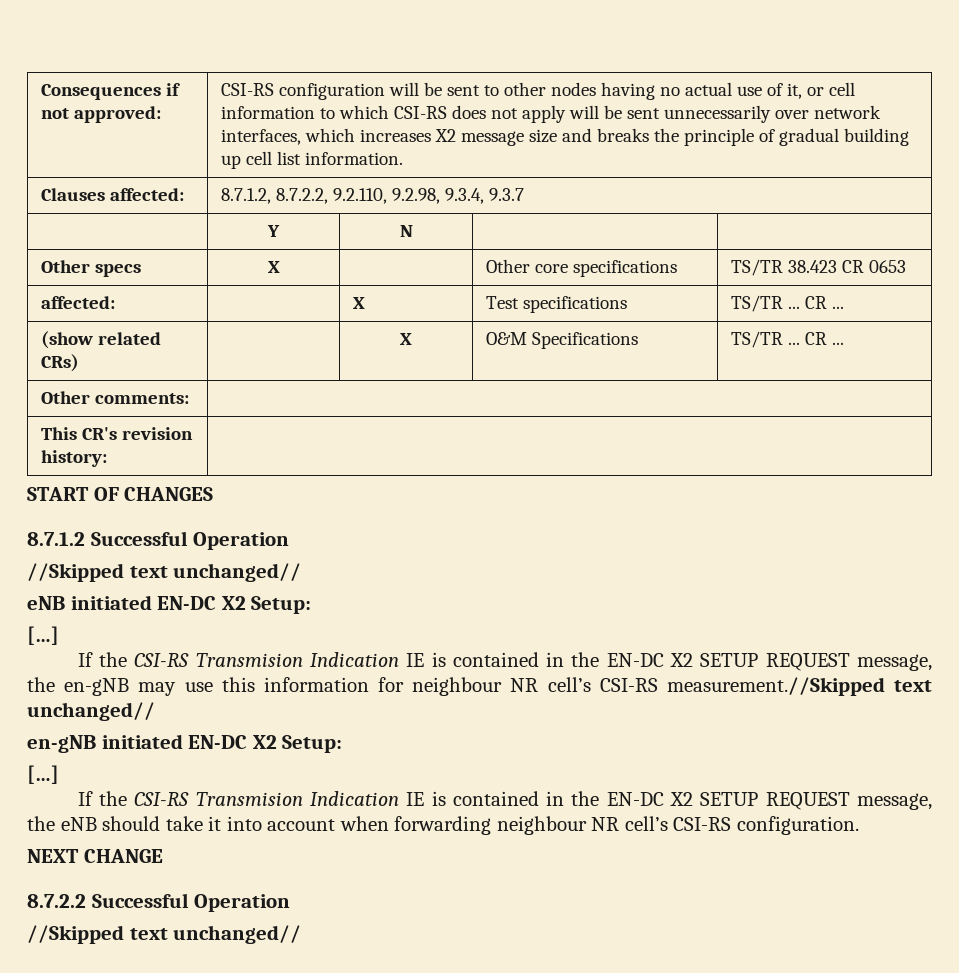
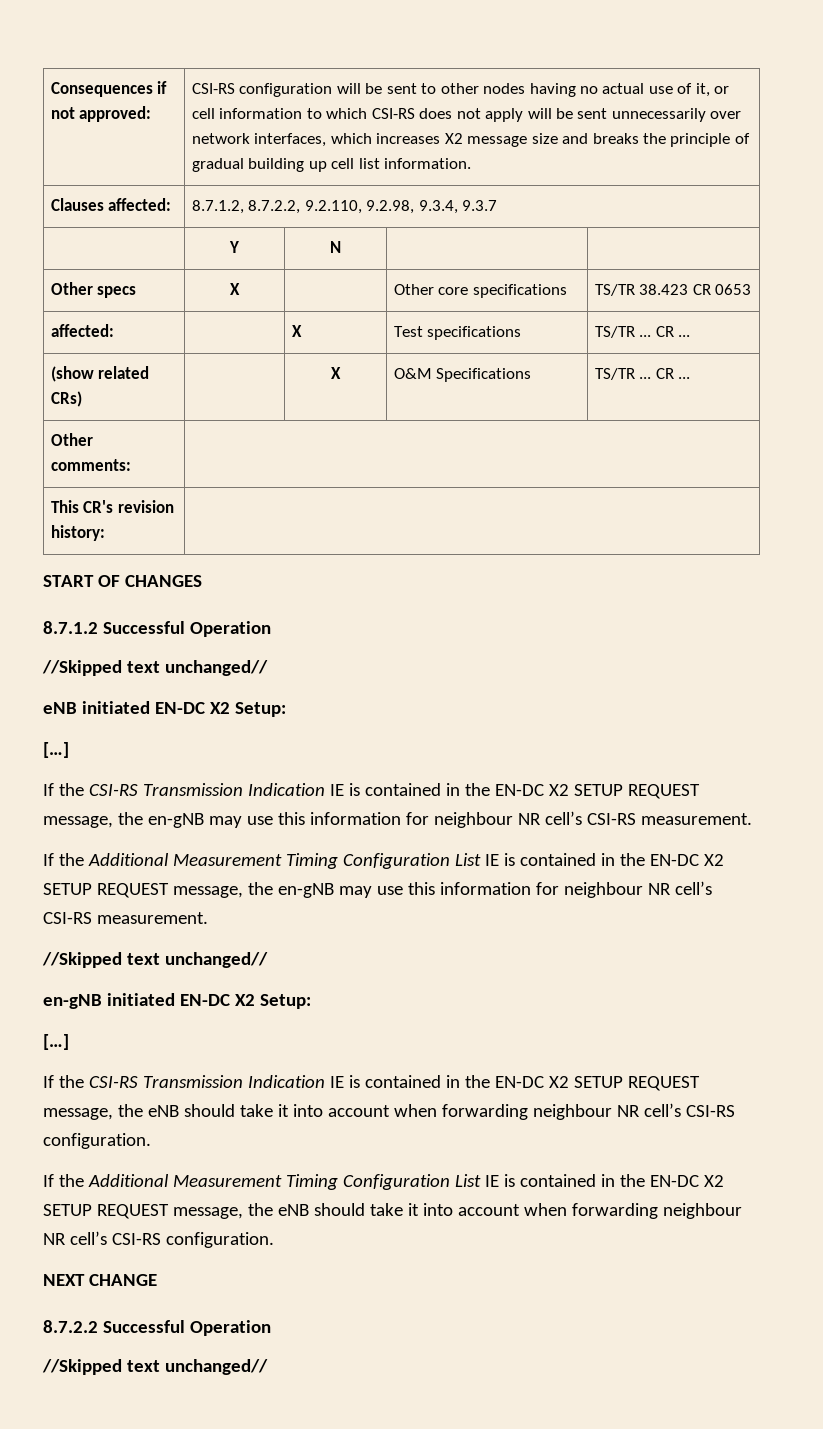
- If the CSI-RS Transmision Indication IE is contained in the EN-DC X2 SETUP REQUEST message, the en-gNB may use this information for neighbour NR cell’s CSI-RS measurement.//Skipped text unchanged//
+ If the CSI-RS Transmission Indication IE is contained in the EN-DC X2 SETUP REQUEST message, the en-gNB may use this information for neighbour NR cell’s CSI-RS measurement.
+ If the Additional Measurement Timing Configuration List IE is contained in the EN-DC X2 SETUP REQUEST message, the en-gNB may use this information for neighbour NR cell’s CSI-RS measurement.
+ //Skipped text unchanged//
- If the CSI-RS Transmision Indication IE is contained in the EN-DC X2 SETUP REQUEST message, the eNB should take it into account when forwarding neighbour NR cell’s CSI-RS configuration.
+ If the CSI-RS Transmission Indication IE is contained in the EN-DC X2 SETUP REQUEST message, the eNB should take it into account when forwarding neighbour NR cell’s CSI-RS configuration.
+ If the Additional Measurement Timing Configuration List IE is contained in the EN-DC X2 SETUP REQUEST message, the eNB should take it into account when forwarding neighbour NR cell’s CSI-RS configuration.

